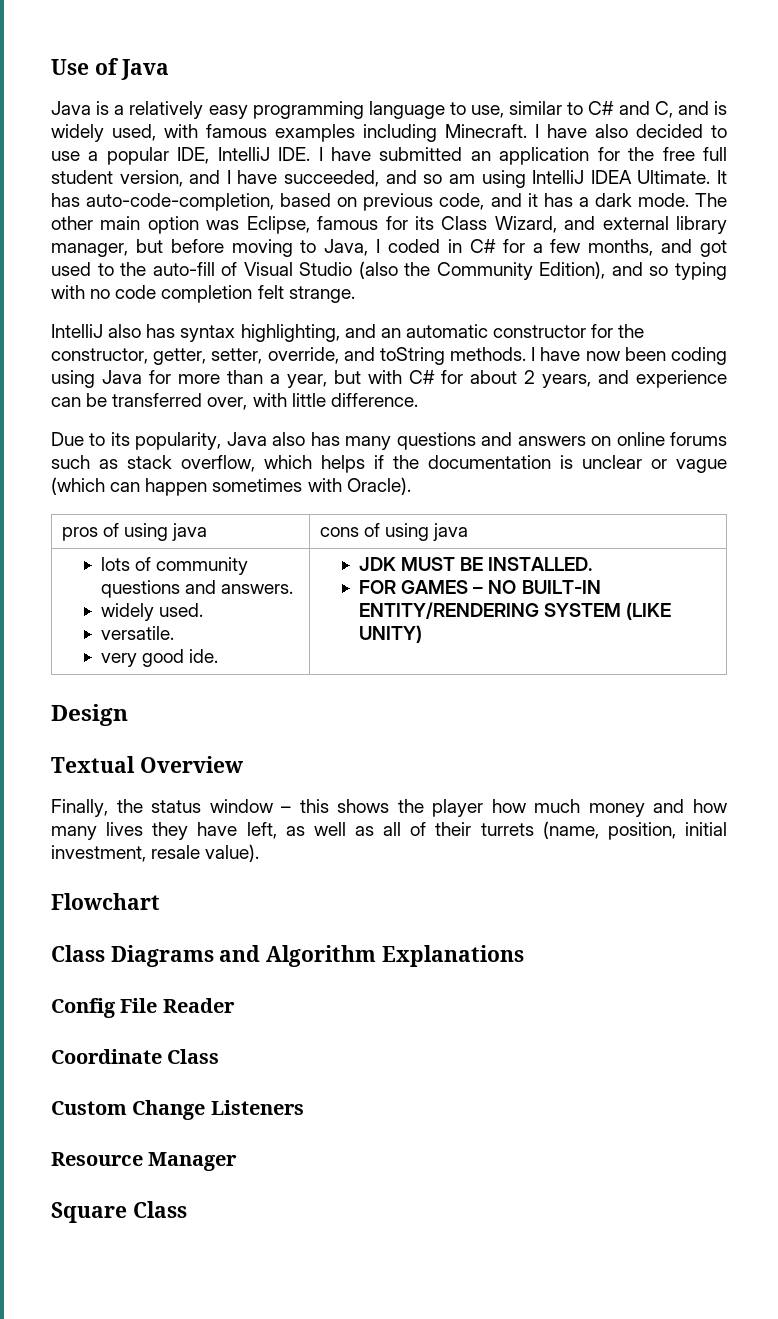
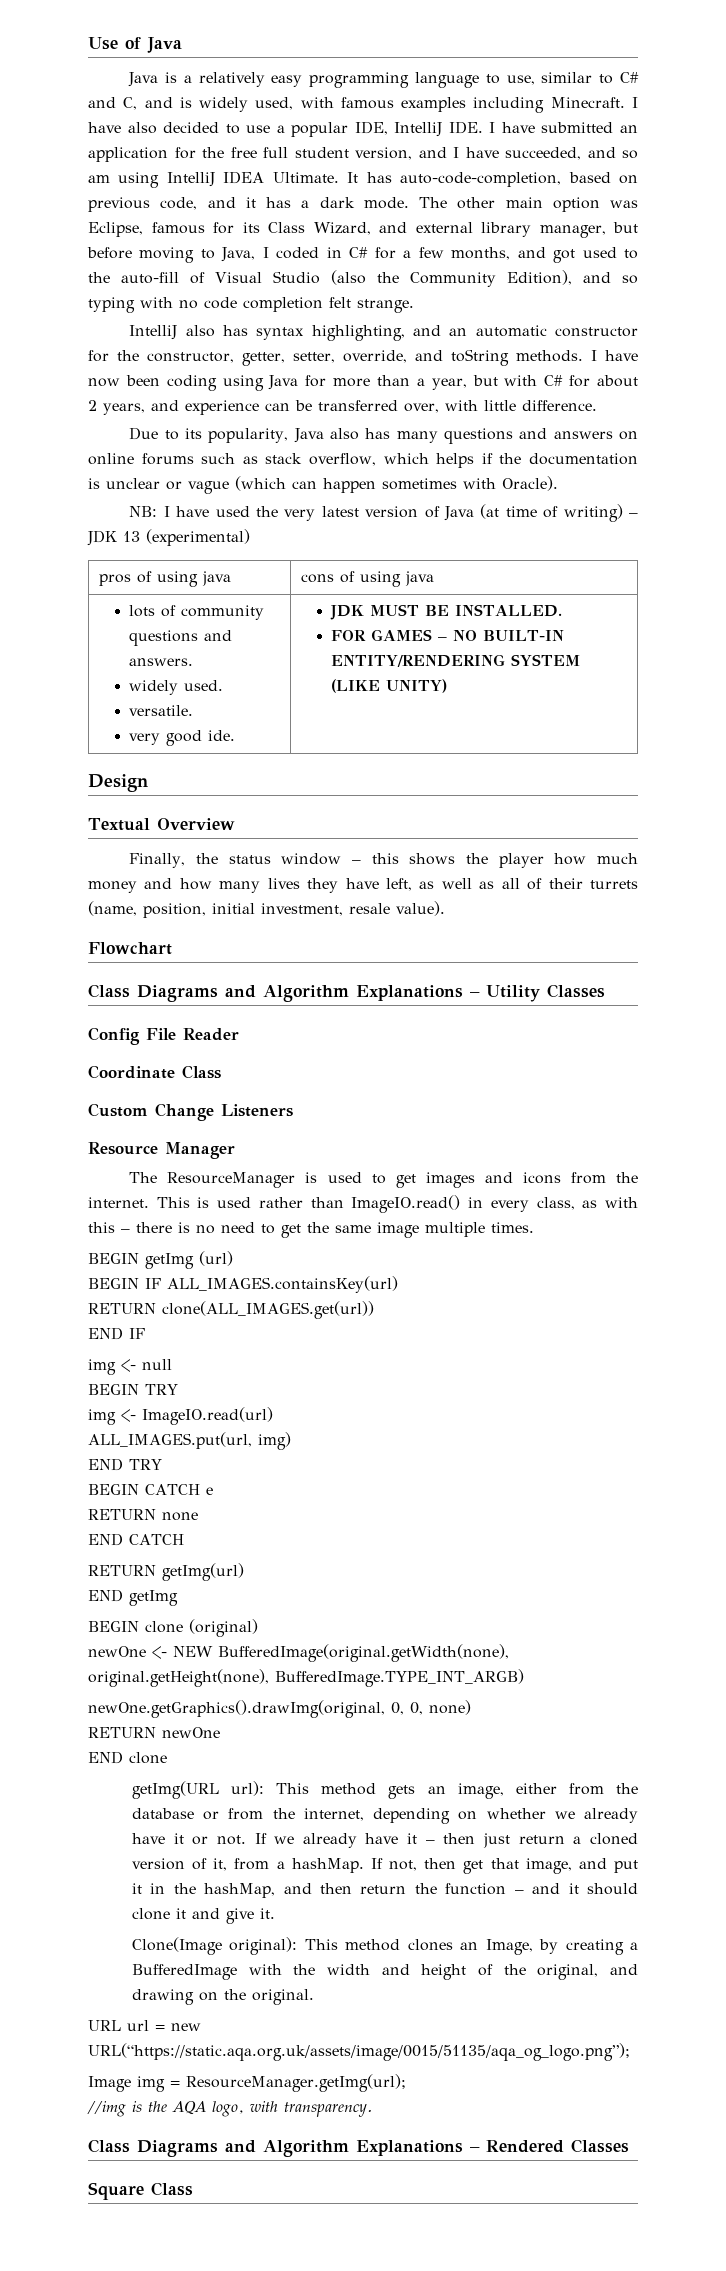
+ NB: I have used the very latest version of Java (at time of writing) – JDK 13 (experimental)
- Class Diagrams and Algorithm Explanations
+ Class Diagrams and Algorithm Explanations – Utility Classes
+ The ResourceManager is used to get images and icons from the internet. This is used rather than ImageIO.read() in every class, as with this – there is no need to get the same image multiple times.
+ BEGIN getImg (url)
+ BEGIN IF ALL_IMAGES.containsKey(url)
+ RETURN clone(ALL_IMAGES.get(url))
+ END IF
+ img <- null
+ BEGIN TRY
+ img <- ImageIO.read(url)
+ ALL_IMAGES.put(url, img)
+ END TRY
+ BEGIN CATCH e
+ RETURN none
+ END CATCH
+ RETURN getImg(url)
+ END getImg
+ BEGIN clone (original)
+ newOne <- NEW BufferedImage(original.getWidth(none), original.getHeight(none), BufferedImage.TYPE_INT_ARGB)
+ newOne.getGraphics().drawImg(original, 0, 0, none)
+ RETURN newOne
+ END clone
+ getImg(URL url): This method gets an image, either from the database or from the internet, depending on whether we already have it or not. If we already have it – then just return a cloned version of it, from a hashMap. If not, then get that image, and put it in the hashMap, and then return the function – and it should clone it and give it.
+ Clone(Image original): This method clones an Image, by creating a BufferedImage with the width and height of the original, and drawing on the original.
+ URL url = new URL(“https://static.aqa.org.uk/assets/image/0015/51135/aqa_og_logo.png”);
+ Image img = ResourceManager.getImg(url);
+ //img is the AQA logo, with transparency.
+ Class Diagrams and Algorithm Explanations – Rendered Classes

